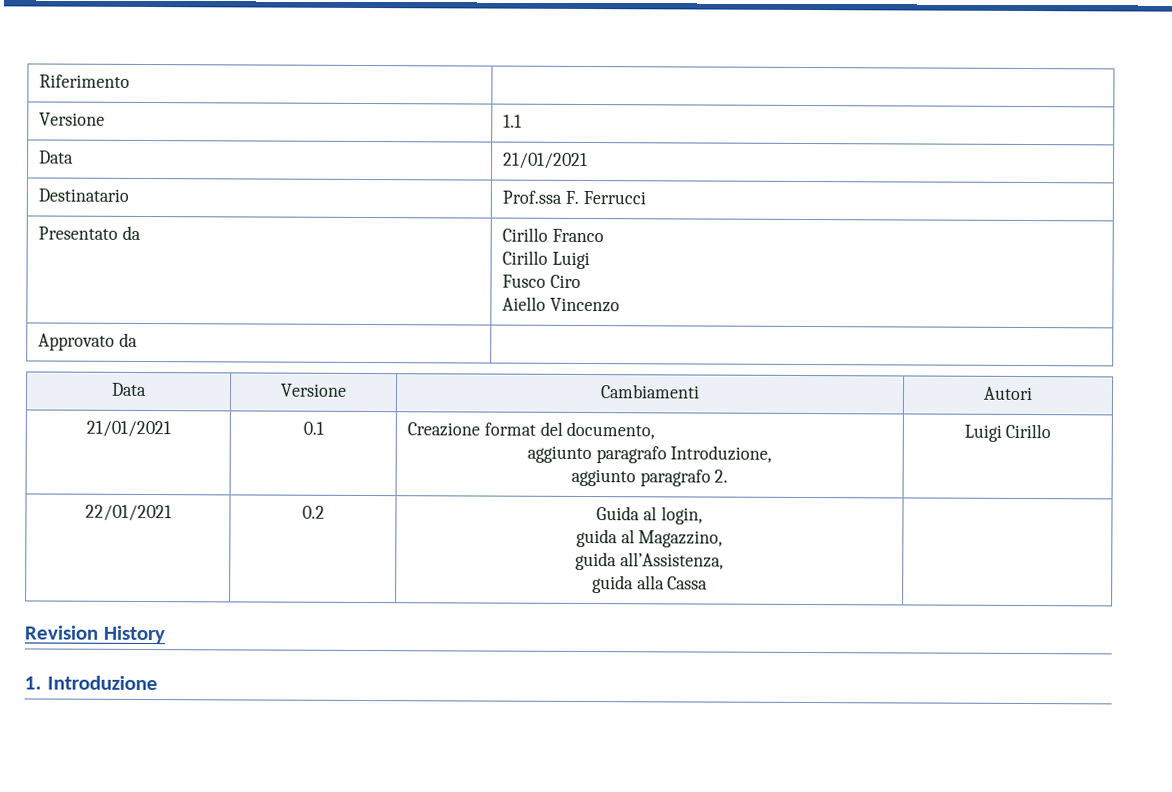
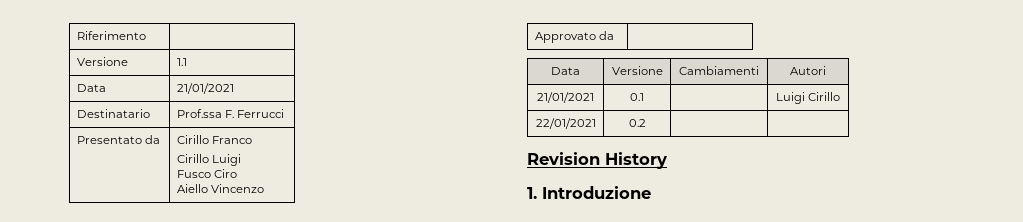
- 21/01/2021 | 0.1 | Creazione format del documento,
- aggiunto paragrafo Introduzione,
- aggiunto paragrafo 2. | Luigi Cirillo
- 22/01/2021 | 0.2 | Guida al login,
- guida al Magazzino,
- guida all’Assistenza,
- guida alla Cassa |
+ 21/01/2021 | 0.1 | | Luigi Cirillo
+ 22/01/2021 | 0.2 | |

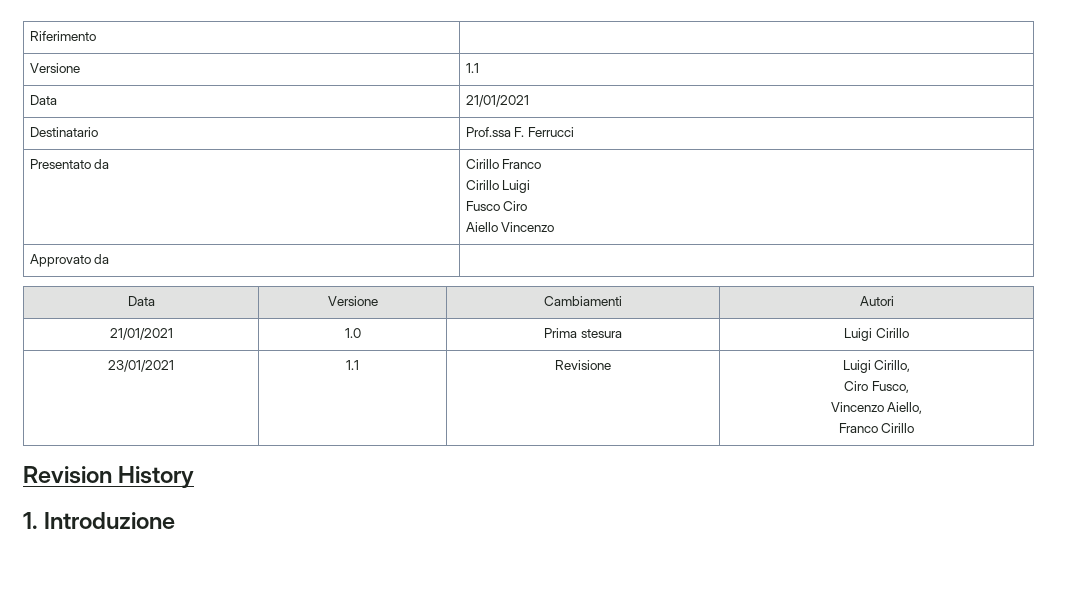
- 21/01/2021 | 0.1 | | Luigi Cirillo
+ 21/01/2021 | 1.0 | Prima stesura | Luigi Cirillo
- 22/01/2021 | 0.2 | |
+ 23/01/2021 | 1.1 | Revisione | Luigi Cirillo,
+ Ciro Fusco,
+ Vincenzo Aiello,
+ Franco Cirillo

